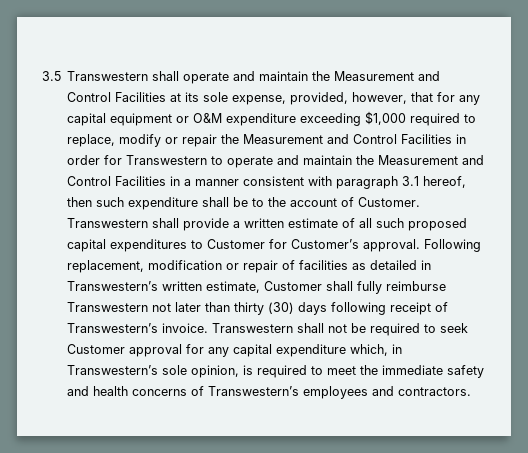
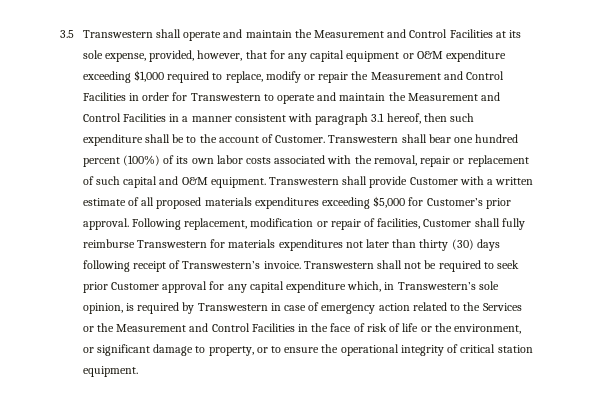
- Transwestern shall provide a written estimate of all such proposed capital expenditures to Customer for Customer’s approval.
+ Transwestern shall bear one hundred percent (100%) of its own labor costs associated with the removal, repair or replacement of such capital and O&M equipment. Transwestern shall provide Customer with a written estimate of all proposed materials expenditures exceeding $5,000 for Customer’s prior approval.
- Following replacement, modification or repair of facilities as detailed in Transwestern’s written estimate, Customer shall fully reimburse Transwestern not later than thirty (30) days following receipt of Transwestern’s invoice.
+ Following replacement, modification or repair of facilities, Customer shall fully reimburse Transwestern for materials expenditures not later than thirty (30) days following receipt of Transwestern’s invoice.
- Transwestern shall not be required to seek Customer approval for any capital expenditure which, in Transwestern’s sole opinion, is required to meet the immediate safety and health concerns of Transwestern’s employees and contractors.
+ Transwestern shall not be required to seek prior Customer approval for any capital expenditure which, in Transwestern’s sole opinion, is required by Transwestern in case of emergency action related to the Services or the Measurement and Control Facilities in the face of risk of life or the environment, or significant damage to property, or to ensure the operational integrity of critical station equipment.

